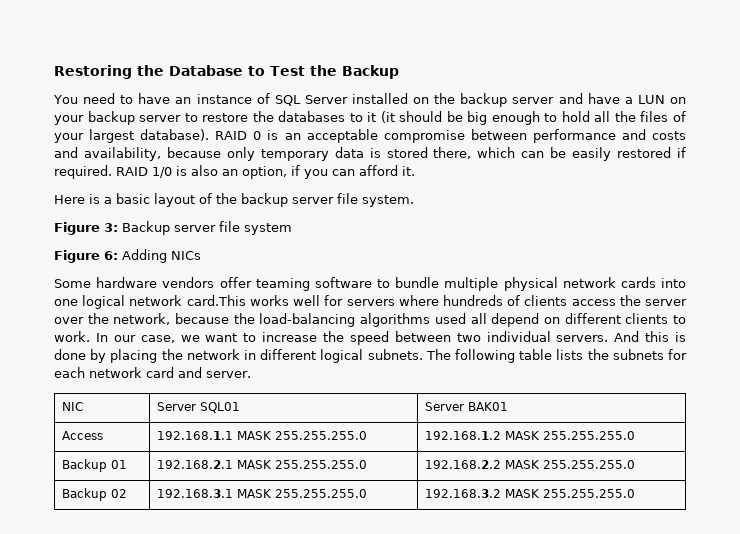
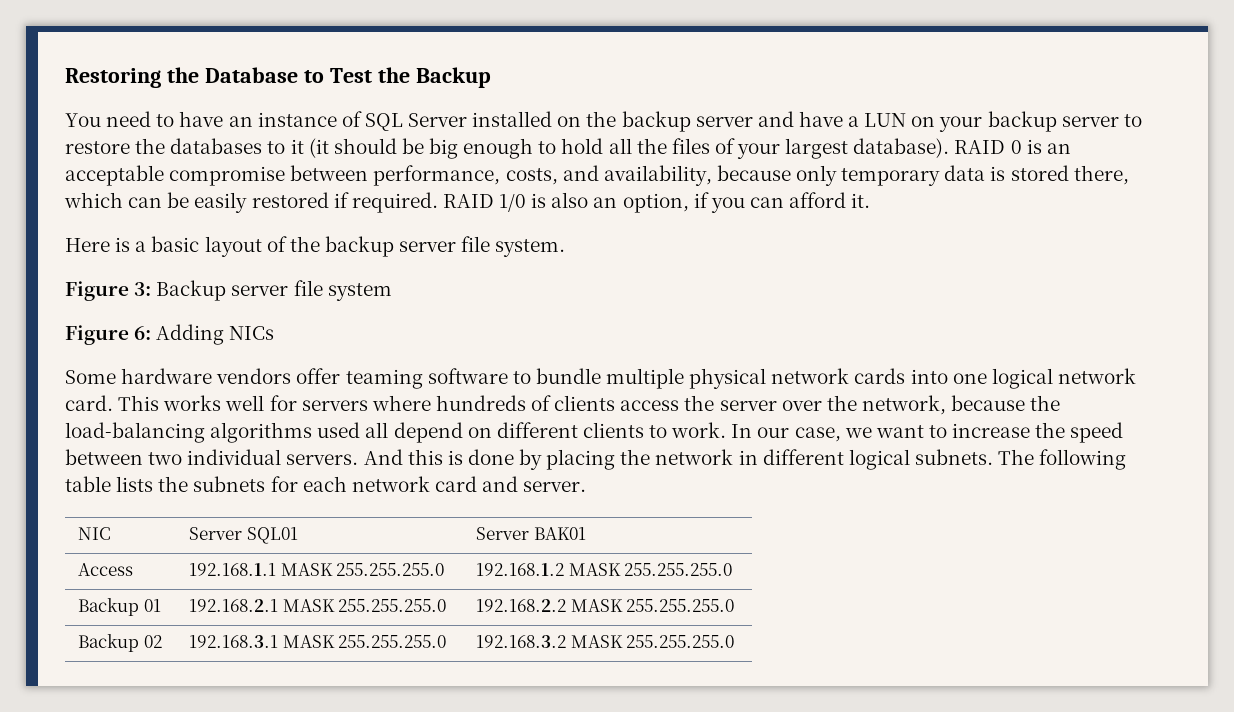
- RAID 0 is an acceptable compromise between performance and costs and availability, because only temporary data is stored there, which can be easily restored if required.
+ RAID 0 is an acceptable compromise between performance, costs, and availability, because only temporary data is stored there, which can be easily restored if required.
- Some hardware vendors offer teaming software to bundle multiple physical network cards into one logical network card.This works well for servers where hundreds of clients access the server over the network, because the load-balancing algorithms used all depend on different clients to work.
+ Some hardware vendors offer teaming software to bundle multiple physical network cards into one logical network card. This works well for servers where hundreds of clients access the server over the network, because the load-balancing algorithms used all depend on different clients to work.

